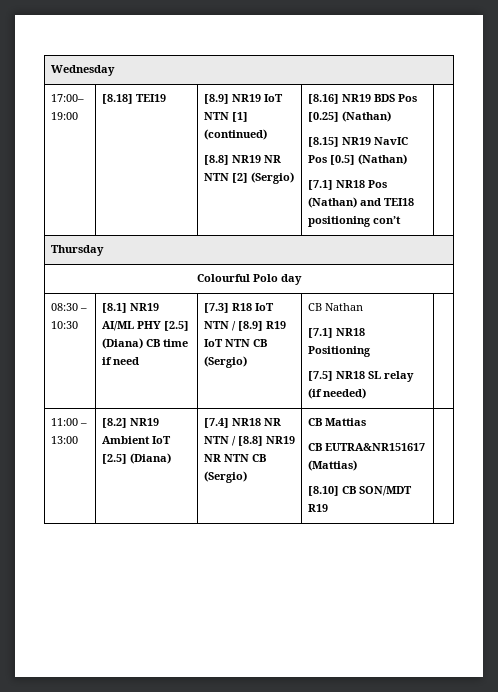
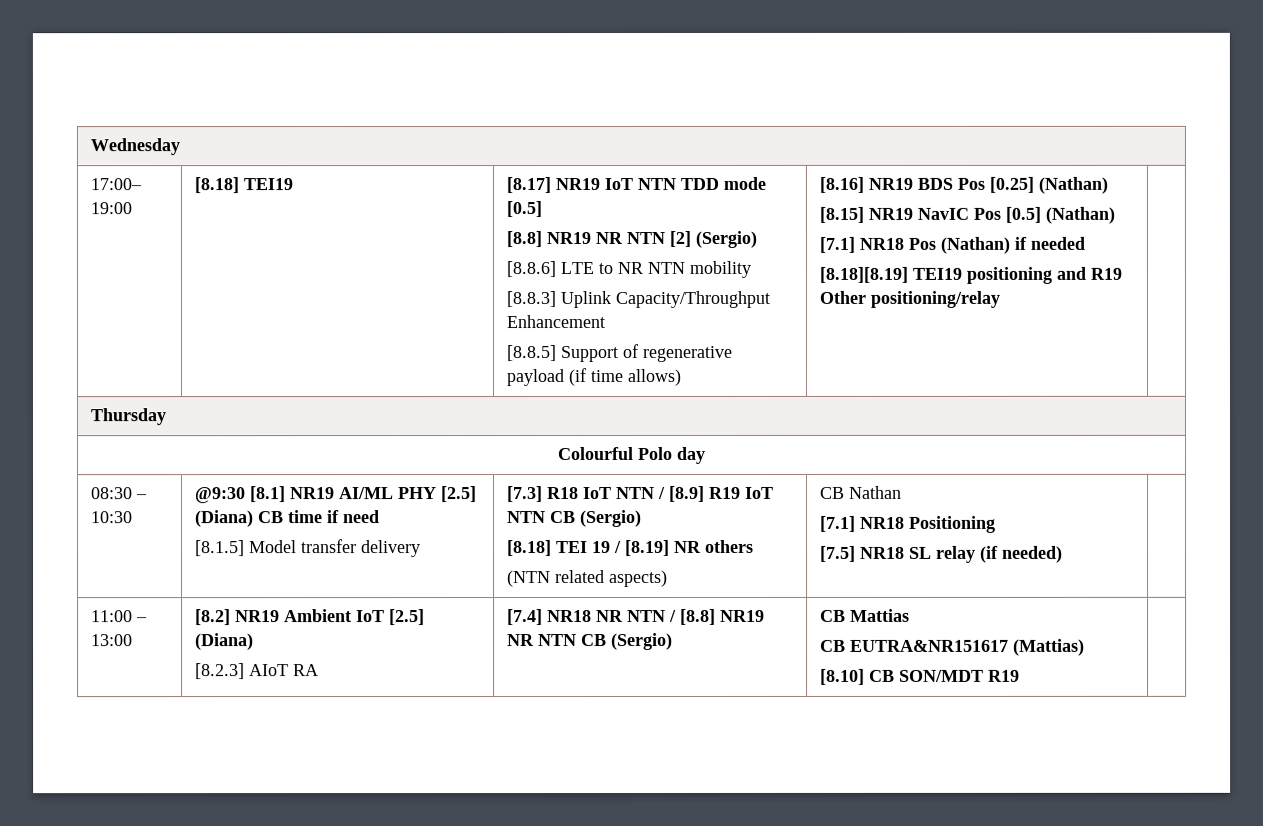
- [8.9] NR19 IoT NTN [1] (continued)
+ [8.17] NR19 IoT NTN TDD mode [0.5]
+ [8.8.6] LTE to NR NTN mobility
+ [8.8.3] Uplink Capacity/Throughput Enhancement
+ [8.8.5] Support of regenerative payload (if time allows)
- [7.1] NR18 Pos (Nathan) and TEI18 positioning con’t
+ [7.1] NR18 Pos (Nathan) if needed
+ [8.18][8.19] TEI19 positioning and R19 Other positioning/relay
- [8.1] NR19 AI/ML PHY [2.5] (Diana) CB time if need
+ @9:30 [8.1] NR19 AI/ML PHY [2.5] (Diana) CB time if need
+ [8.1.5] Model transfer delivery
+ [8.18] TEI 19 / [8.19] NR others
+ (NTN related aspects)
- 11:00 – 13:00 | [8.2] NR19 Ambient IoT [2.5] (Diana) | [7.4] NR18 NR NTN / [8.8] NR19 NR NTN CB (Sergio) | CB Mattias
+ 11:00 – 13:00 | [8.2] NR19 Ambient IoT [2.5] (Diana)
+ [8.2.3] AIoT RA | [7.4] NR18 NR NTN / [8.8] NR19 NR NTN CB (Sergio) | CB Mattias

